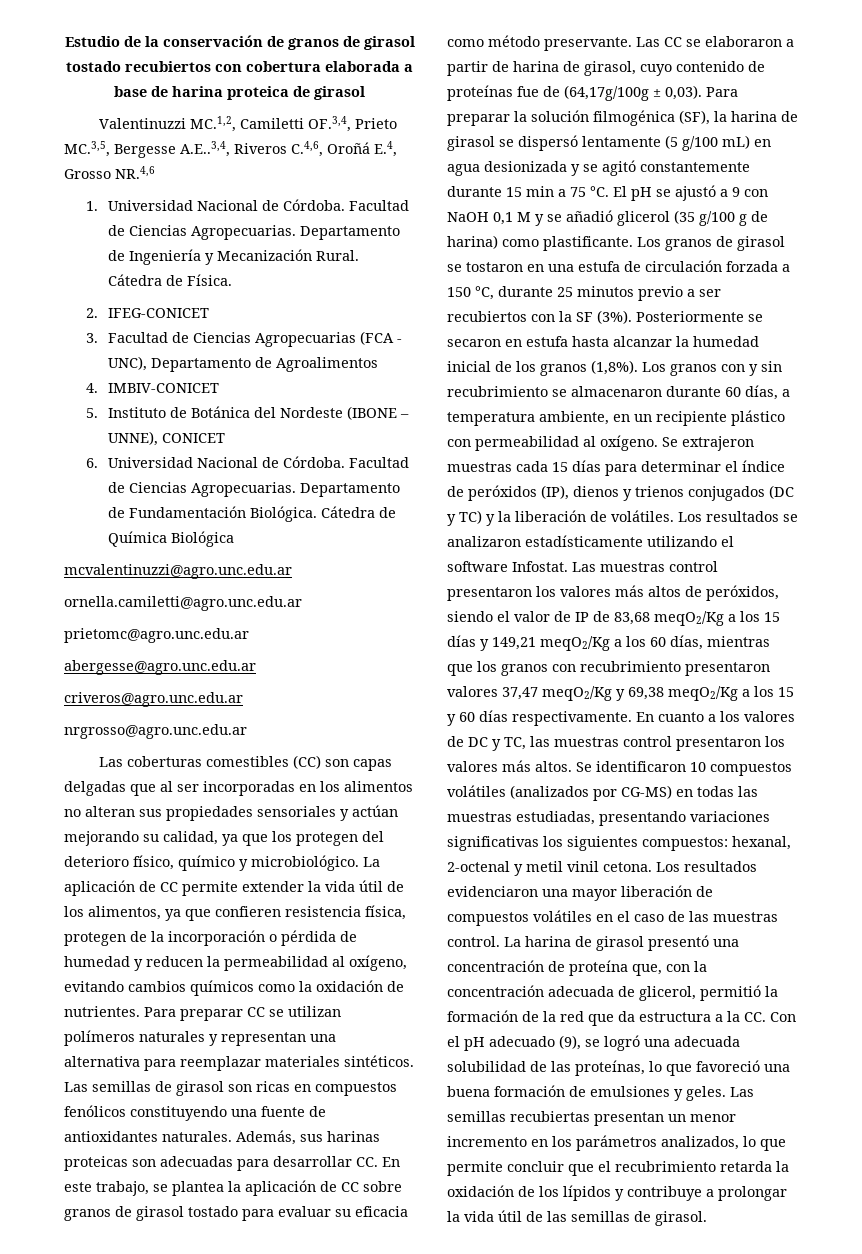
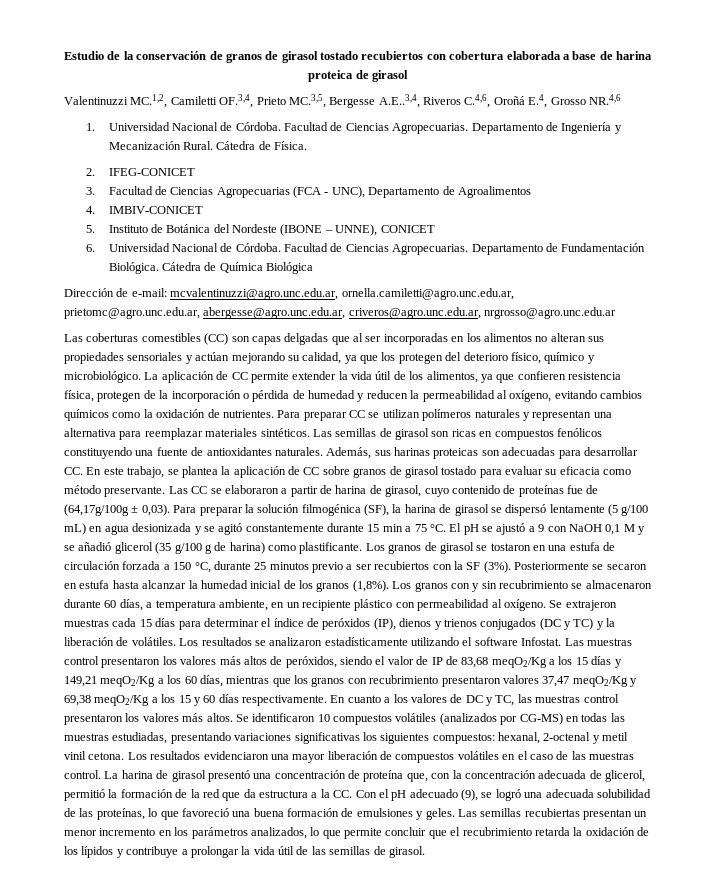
- mcvalentinuzzi@agro.unc.edu.ar
- ornella.camiletti@agro.unc.edu.ar
- prietomc@agro.unc.edu.ar
- abergesse@agro.unc.edu.ar
- criveros@agro.unc.edu.ar
- nrgrosso@agro.unc.edu.ar
+ Dirección de e-mail: mcvalentinuzzi@agro.unc.edu.ar, ornella.camiletti@agro.unc.edu.ar, prietomc@agro.unc.edu.ar, abergesse@agro.unc.edu.ar, criveros@agro.unc.edu.ar, nrgrosso@agro.unc.edu.ar

